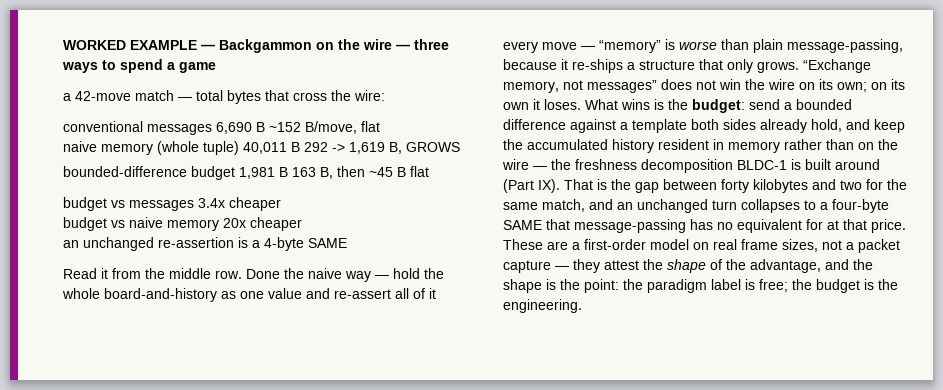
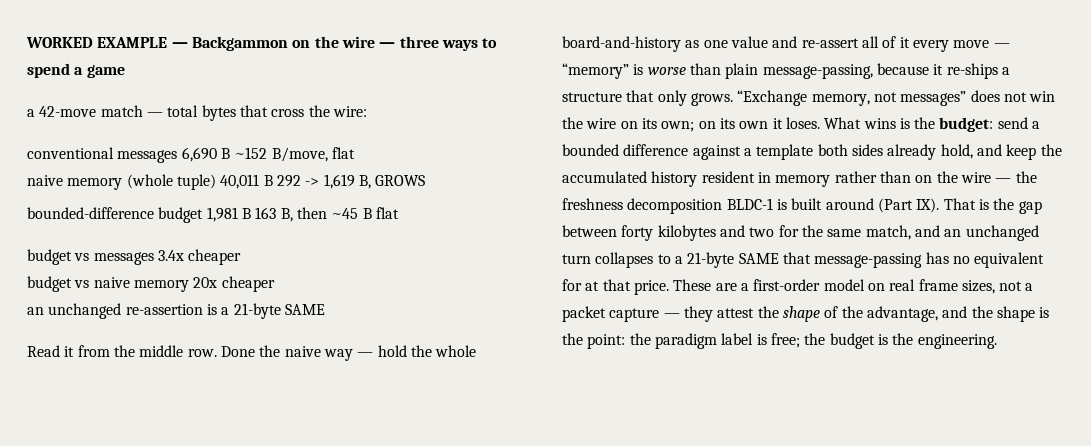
- an unchanged re-assertion is a 4-byte SAME
+ an unchanged re-assertion is a 21-byte SAME
- send a bounded difference against a template both sides already hold, and keep the accumulated history resident in memory rather than on the wire — the freshness decomposition BLDC-1 is built around (Part IX). That is the gap between forty kilobytes and two for the same match, and an unchanged turn collapses to a four-byte SAME that message-passing has no equivalent for at that price.
+ send a bounded difference against a template both sides already hold, and keep the accumulated history resident in memory rather than on the wire — the freshness decomposition BLDC-1 is built around (Part IX). That is the gap between forty kilobytes and two for the same match, and an unchanged turn collapses to a 21-byte SAME that message-passing has no equivalent for at that price.

